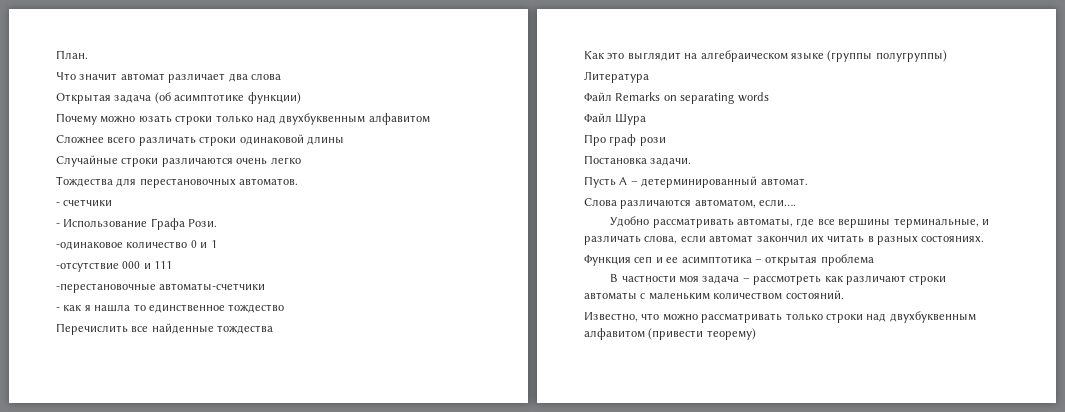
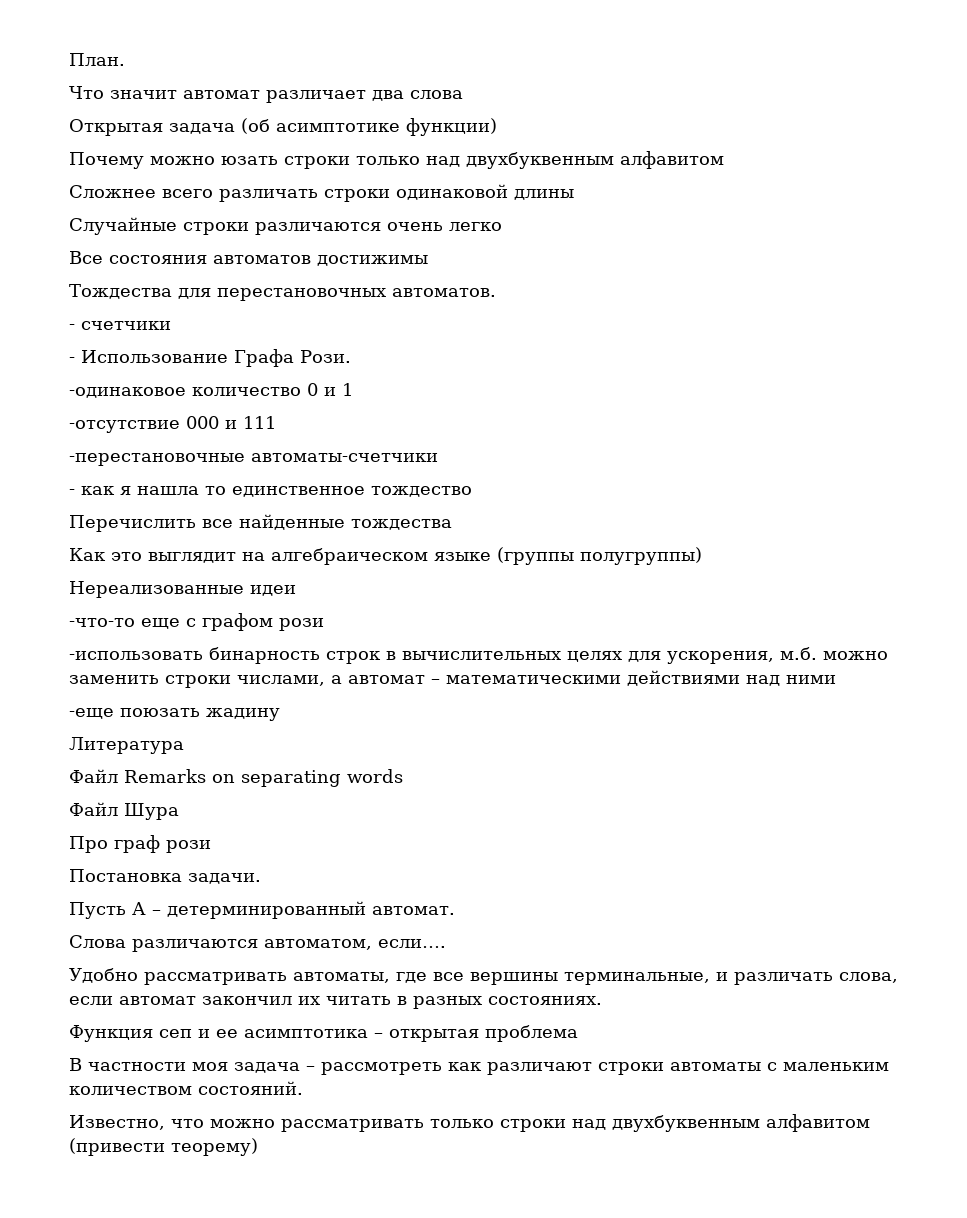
+ Все состояния автоматов достижимы
+ Нереализованные идеи
+ -что-то еще с графом рози
+ -использовать бинарность строк в вычислительных целях для ускорения, м.б. можно заменить строки числами, а автомат – математическими действиями над ними
+ -еще поюзать жадину

